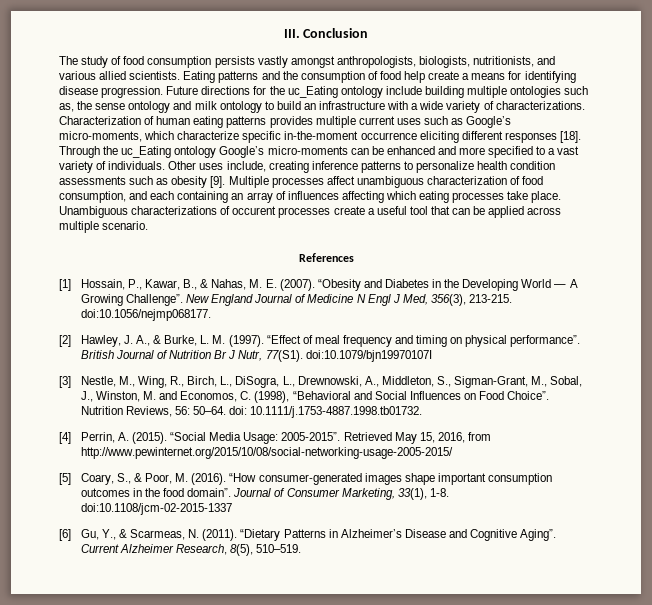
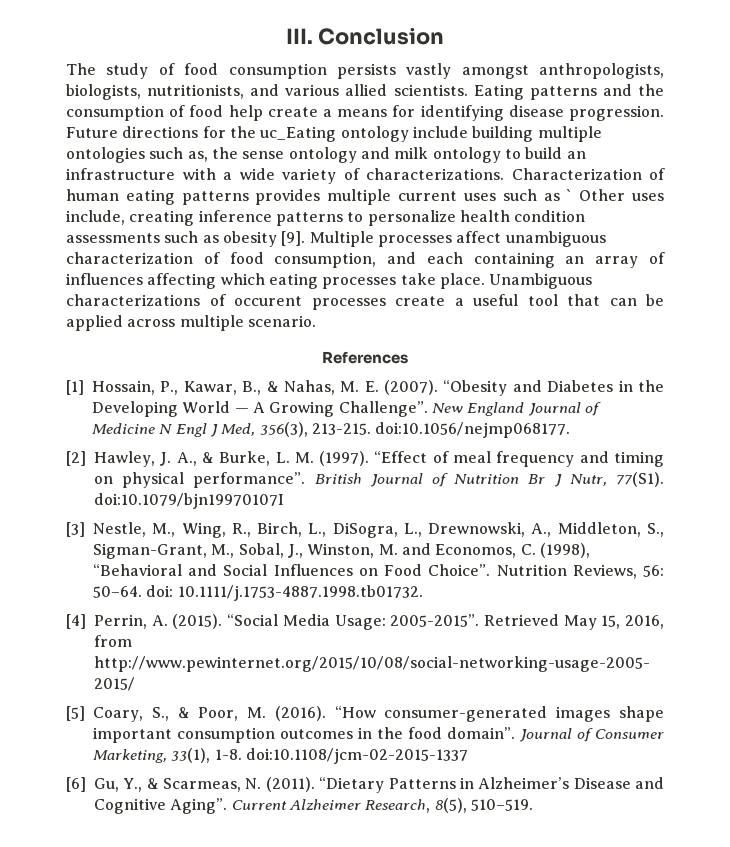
- Characterization of human eating patterns provides multiple current uses such as Google’s micro-moments, which characterize specific in-the-moment occurrence eliciting different responses [18]. Through the uc_Eating ontology Google’s micro-moments can be enhanced and more specified to a vast variety of individuals. Other uses include, creating inference patterns to personalize health condition assessments such as obesity [9].
+ Characterization of human eating patterns provides multiple current uses such as ` Other uses include, creating inference patterns to personalize health condition assessments such as obesity [9].

